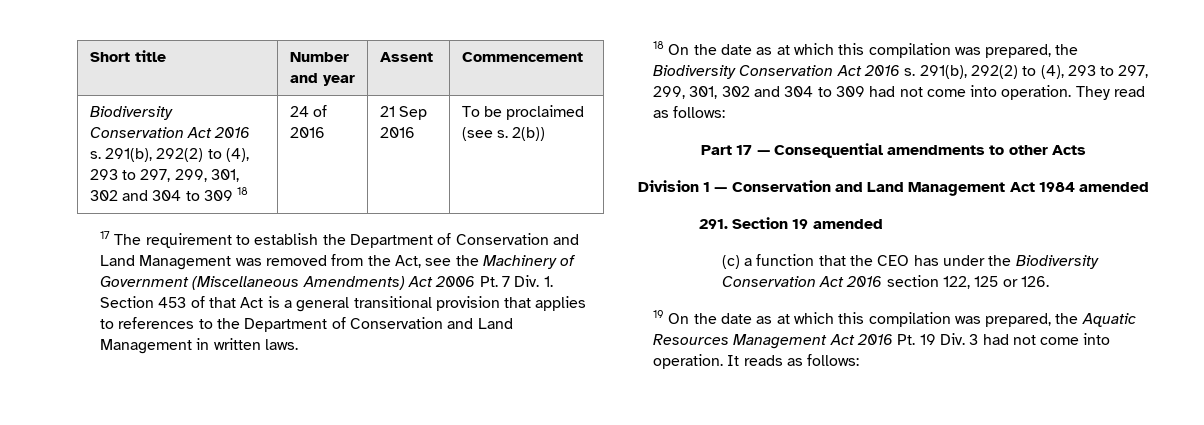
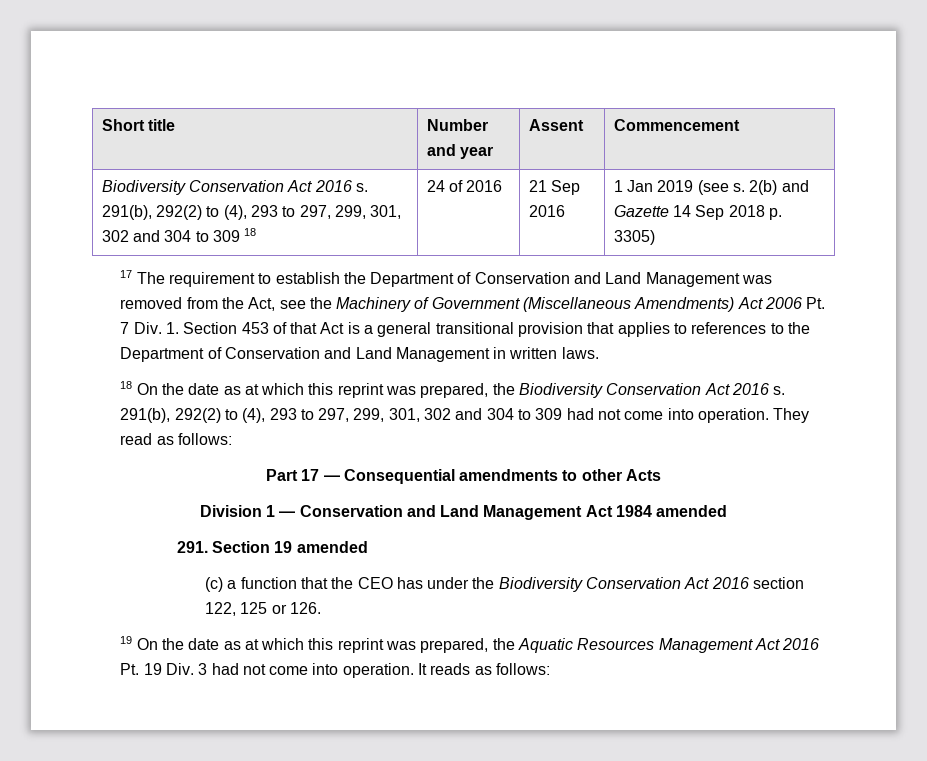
- Biodiversity Conservation Act 2016 s. 291(b), 292(2) to (4), 293 to 297, 299, 301, 302 and 304 to 309 18 | 24 of 2016 | 21 Sep 2016 | To be proclaimed (see s. 2(b))
+ Biodiversity Conservation Act 2016 s. 291(b), 292(2) to (4), 293 to 297, 299, 301, 302 and 304 to 309 18 | 24 of 2016 | 21 Sep 2016 | 1 Jan 2019 (see s. 2(b) and Gazette 14 Sep 2018 p. 3305)
- 18 On the date as at which this compilation was prepared, the Biodiversity Conservation Act 2016 s.
+ 18 On the date as at which this reprint was prepared, the Biodiversity Conservation Act 2016 s.
- 19 On the date as at which this compilation was prepared, the Aquatic Resources Management Act 2016 Pt. 19 Div. 3 had not come into operation.
+ 19 On the date as at which this reprint was prepared, the Aquatic Resources Management Act 2016 Pt. 19 Div. 3 had not come into operation.

